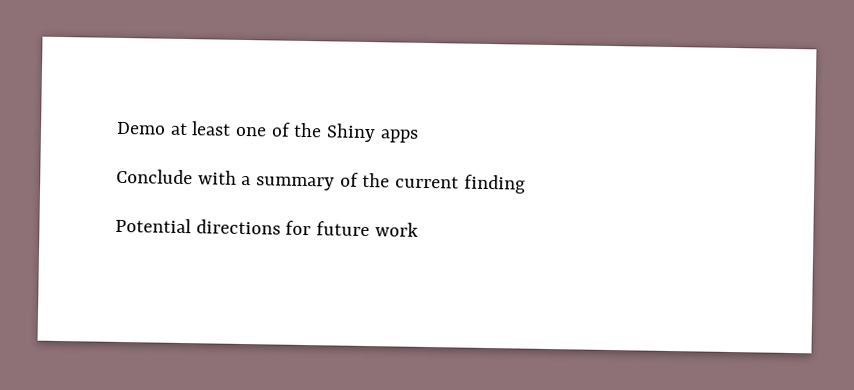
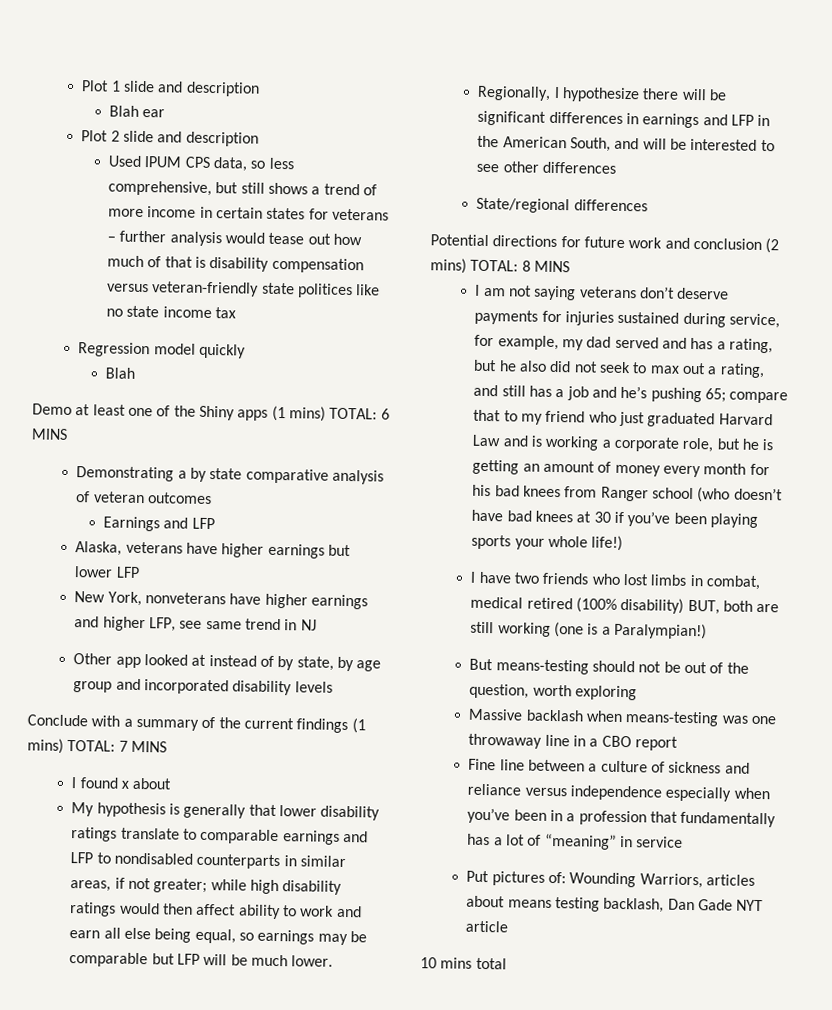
+ Plot 1 slide and description
+ Blah ear
+ Plot 2 slide and description
+ Used IPUM CPS data, so less comprehensive, but still shows a trend of more income in certain states for veterans – further analysis would tease out how much of that is disability compensation versus veteran-friendly state politices like no state income tax
+ Regression model quickly
+ Blah
- Demo at least one of the Shiny apps
+ Demo at least one of the Shiny apps (1 mins) TOTAL: 6 MINS
+ Demonstrating a by state comparative analysis of veteran outcomes
+ Earnings and LFP
+ Alaska, veterans have higher earnings but lower LFP
+ New York, nonveterans have higher earnings and higher LFP, see same trend in NJ
+ Other app looked at instead of by state, by age group and incorporated disability levels
- Conclude with a summary of the current finding
+ Conclude with a summary of the current findings (1 mins) TOTAL: 7 MINS
+ I found x about
+ My hypothesis is generally that lower disability ratings translate to comparable earnings and LFP to nondisabled counterparts in similar areas, if not greater; while high disability ratings would then affect ability to work and earn all else being equal, so earnings may be comparable but LFP will be much lower.
+ Regionally, I hypothesize there will be significant differences in earnings and LFP in the American South, and will be interested to see other differences
+ State/regional differences
- Potential directions for future work
+ Potential directions for future work and conclusion (2 mins) TOTAL: 8 MINS
+ I am not saying veterans don’t deserve payments for injuries sustained during service, for example, my dad served and has a rating, but he also did not seek to max out a rating, and still has a job and he’s pushing 65; compare that to my friend who just graduated Harvard Law and is working a corporate role, but he is getting an amount of money every month for his bad knees from Ranger school (who doesn’t have bad knees at 30 if you’ve been playing sports your whole life!)
+ I have two friends who lost limbs in combat, medical retired (100% disability) BUT, both are still working (one is a Paralympian!)
+ But means-testing should not be out of the question, worth exploring
+ Massive backlash when means-testing was one throwaway line in a CBO report
+ Fine line between a culture of sickness and reliance versus independence especially when you’ve been in a profession that fundamentally has a lot of “meaning” in service
+ Put pictures of: Wounding Warriors, articles about means testing backlash, Dan Gade NYT article
+ 10 mins total

